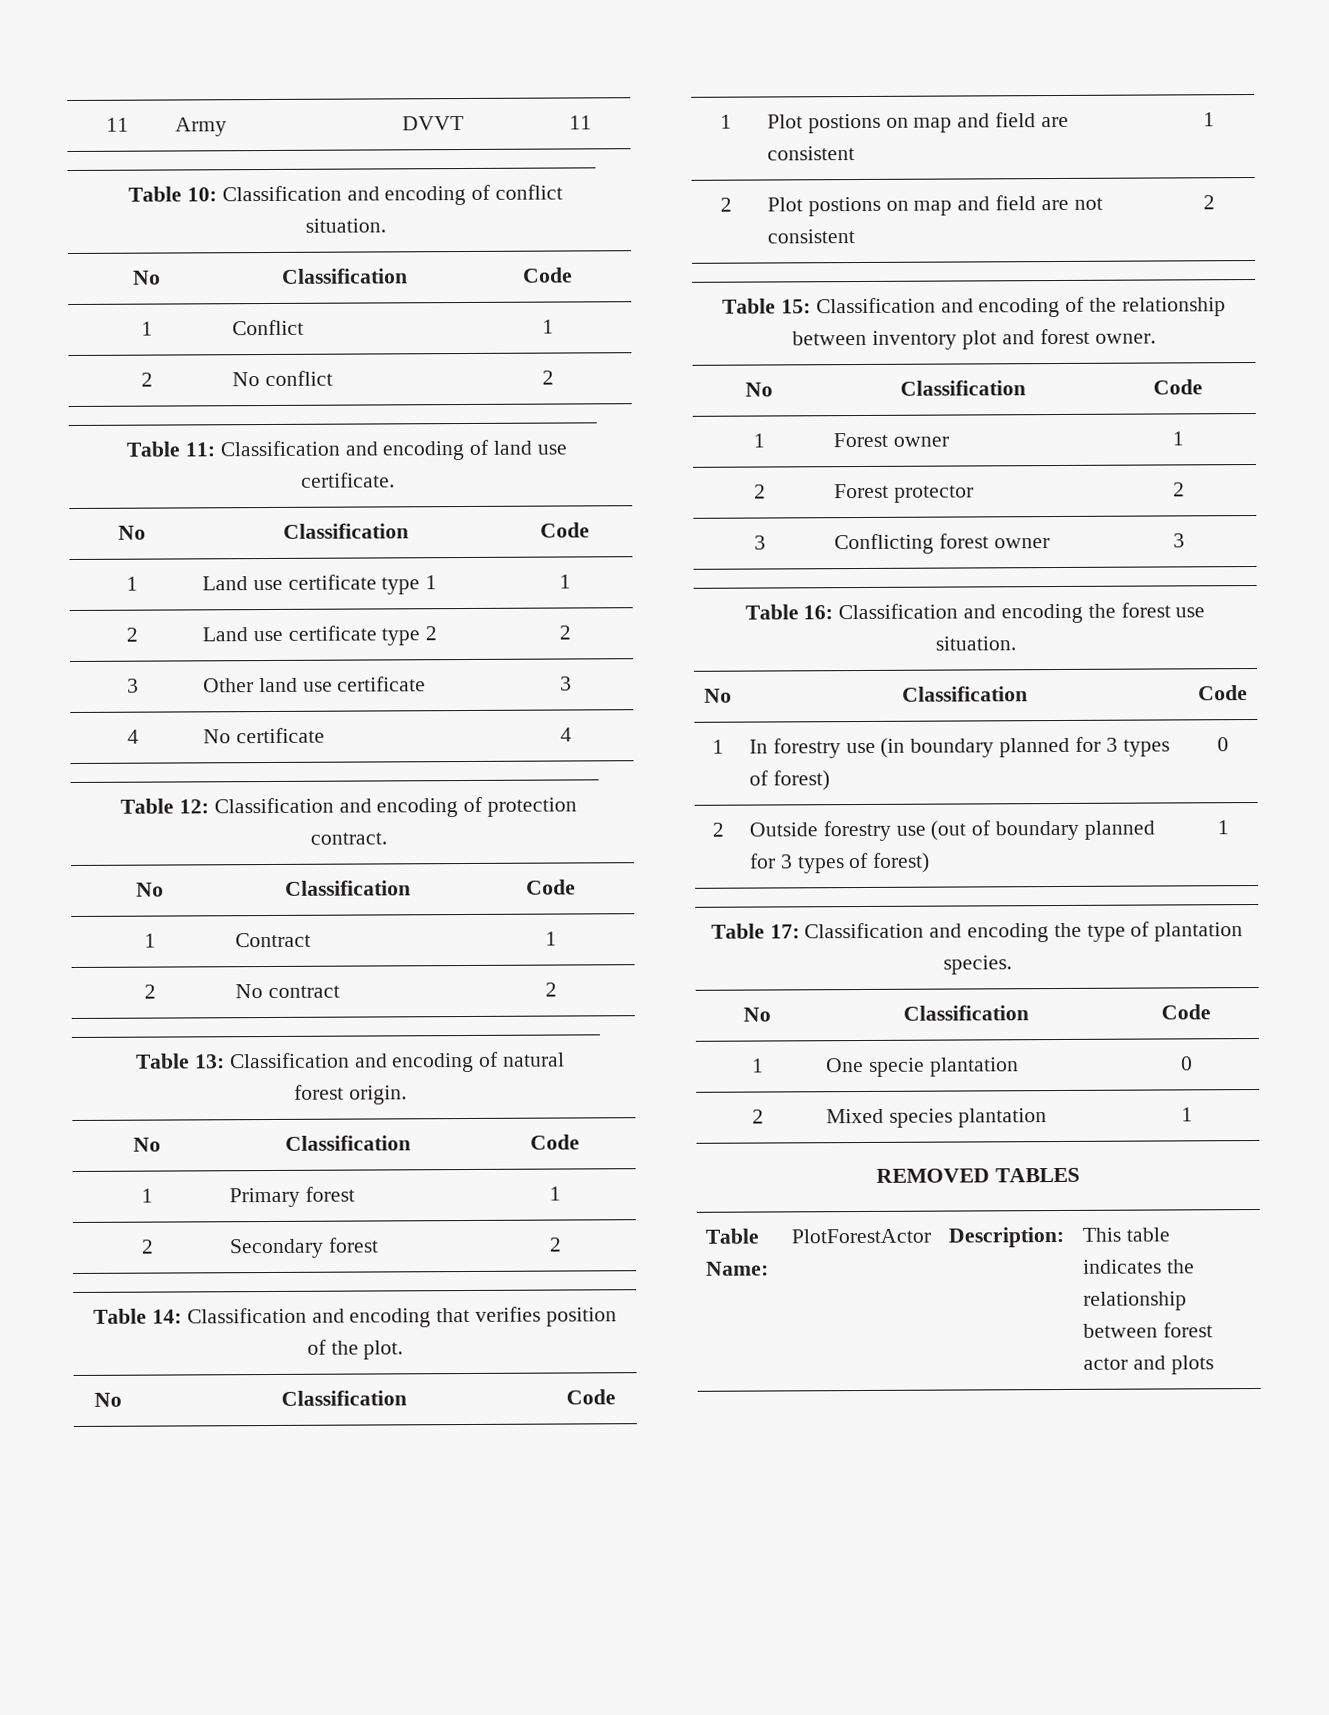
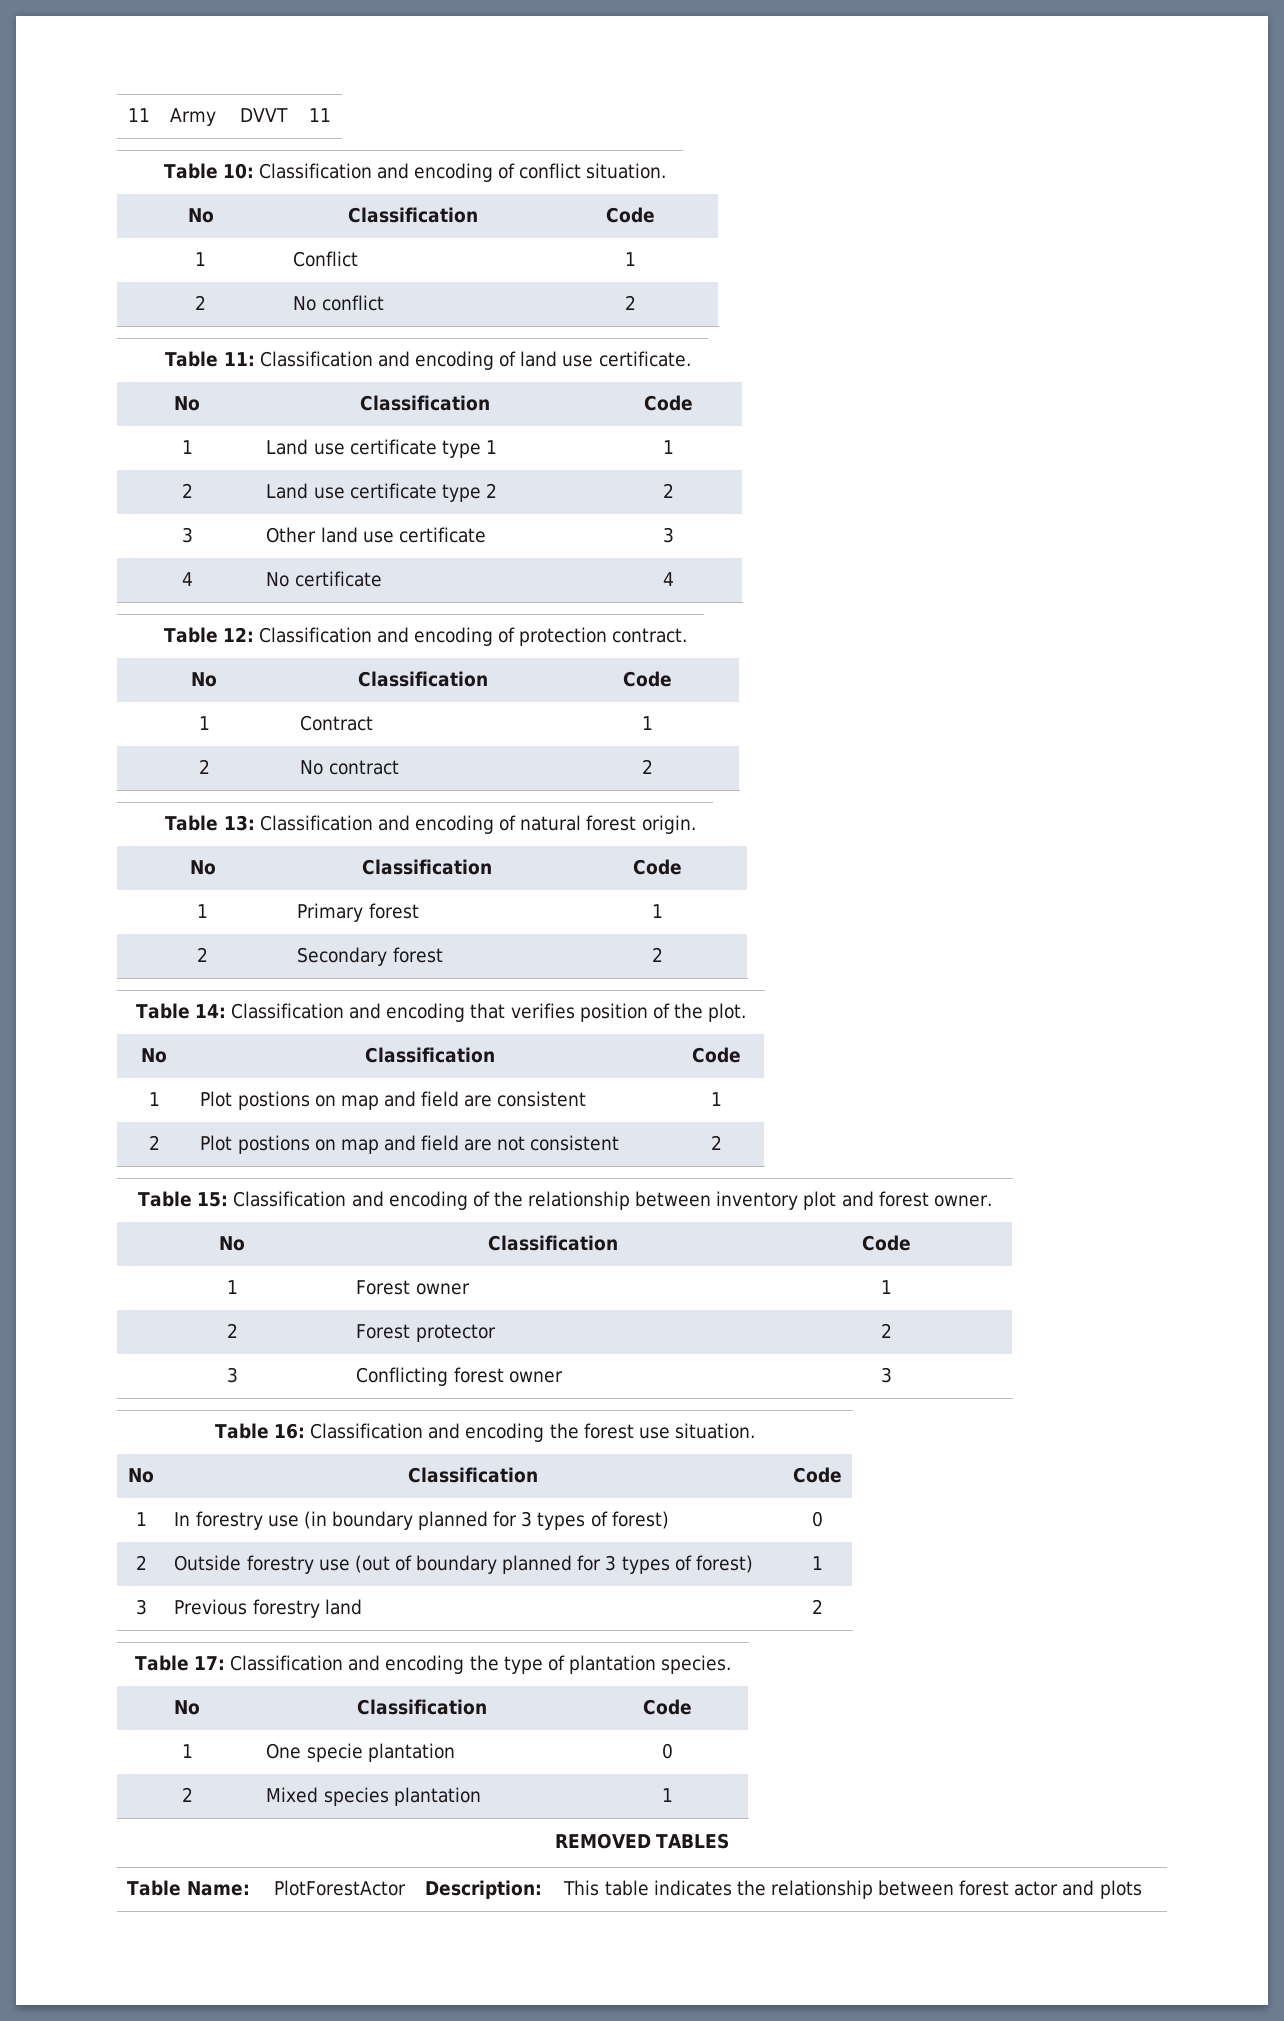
+ 3 | Previous forestry land | 2

